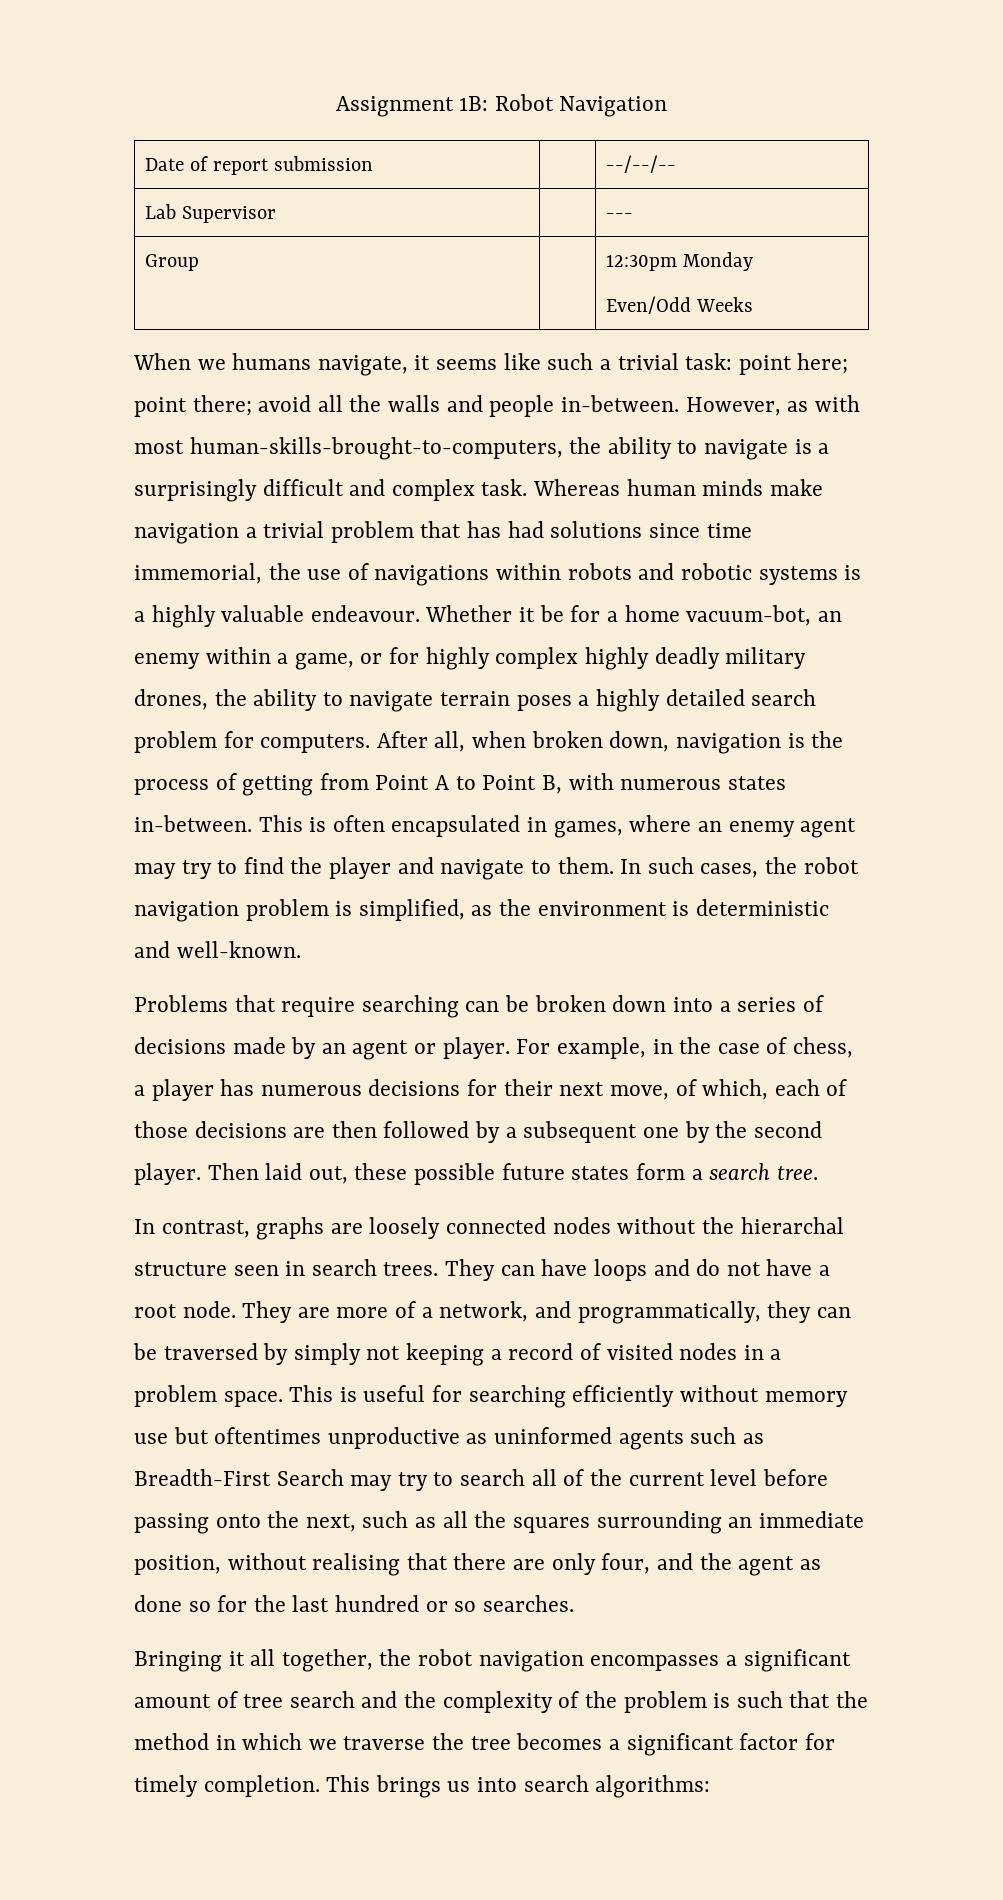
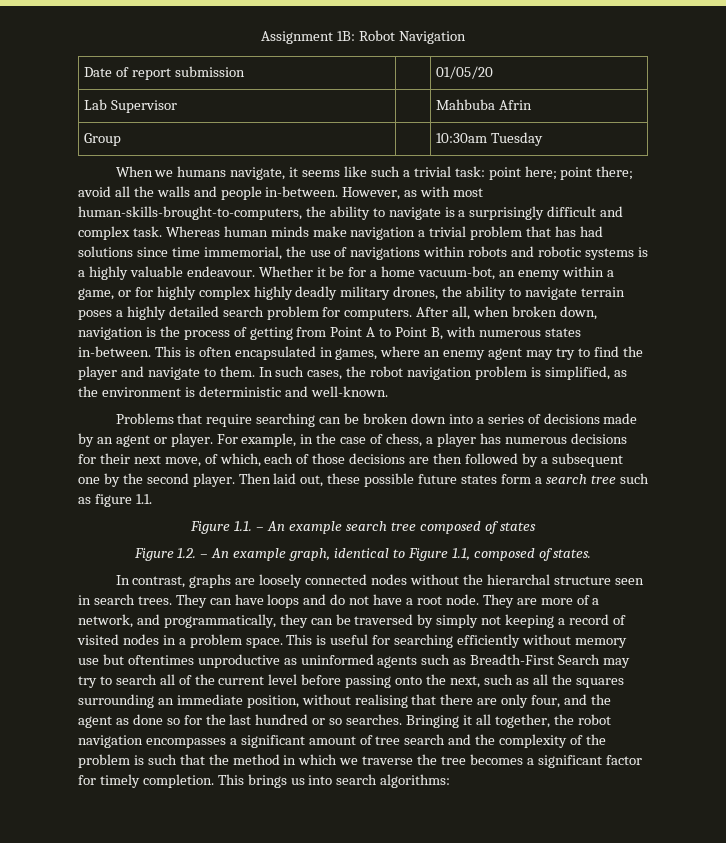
- Date of report submission | | --/--/--
+ Date of report submission | | 01/05/20
- Lab Supervisor | | ---
+ Lab Supervisor | | Mahbuba Afrin
- Group | | 12:30pm Monday
- Even/Odd Weeks
+ Group | | 10:30am Tuesday
- Then laid out, these possible future states form a search tree.
+ Then laid out, these possible future states form a search tree such as figure 1.1.
+ Figure 1.1. – An example search tree composed of states
+ Figure 1.2. – An example graph, identical to Figure 1.1, composed of states.
- This is useful for searching efficiently without memory use but oftentimes unproductive as uninformed agents such as Breadth-First Search may try to search all of the current level before passing onto the next, such as all the squares surrounding an immediate position, without realising that there are only four, and the agent as done so for the last hundred or so searches.
- Bringing it all together, the robot navigation encompasses a significant amount of tree search and the complexity of the problem is such that the method in which we traverse the tree becomes a significant factor for timely completion.
+ This is useful for searching efficiently without memory use but oftentimes unproductive as uninformed agents such as Breadth-First Search may try to search all of the current level before passing onto the next, such as all the squares surrounding an immediate position, without realising that there are only four, and the agent as done so for the last hundred or so searches. Bringing it all together, the robot navigation encompasses a significant amount of tree search and the complexity of the problem is such that the method in which we traverse the tree becomes a significant factor for timely completion.

